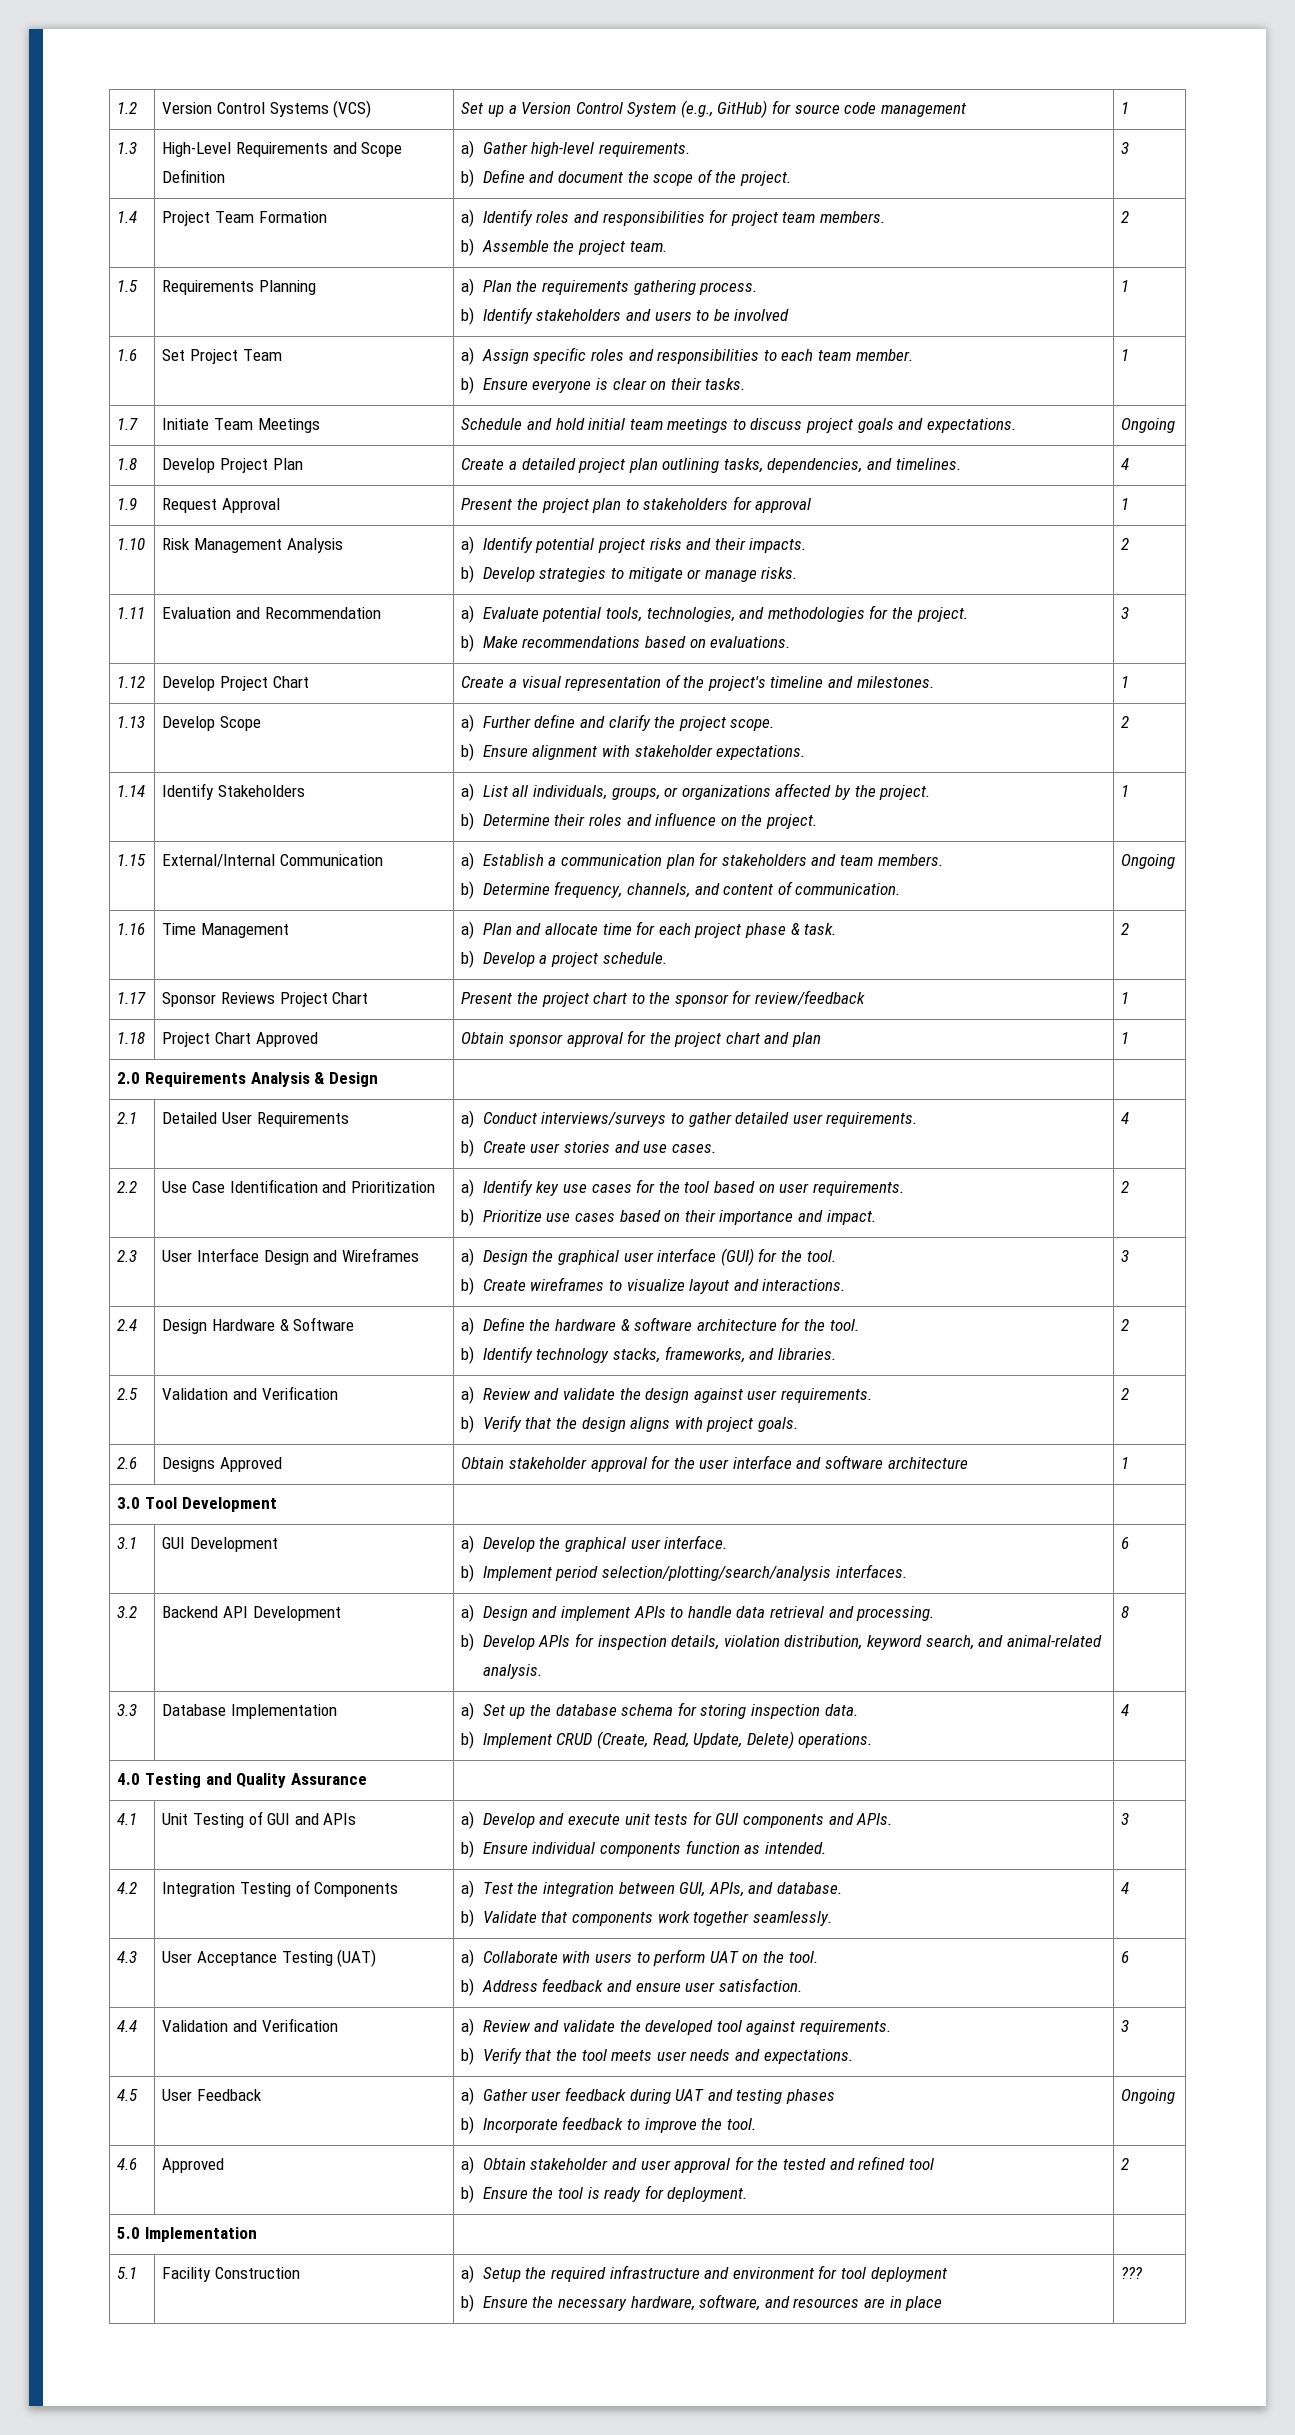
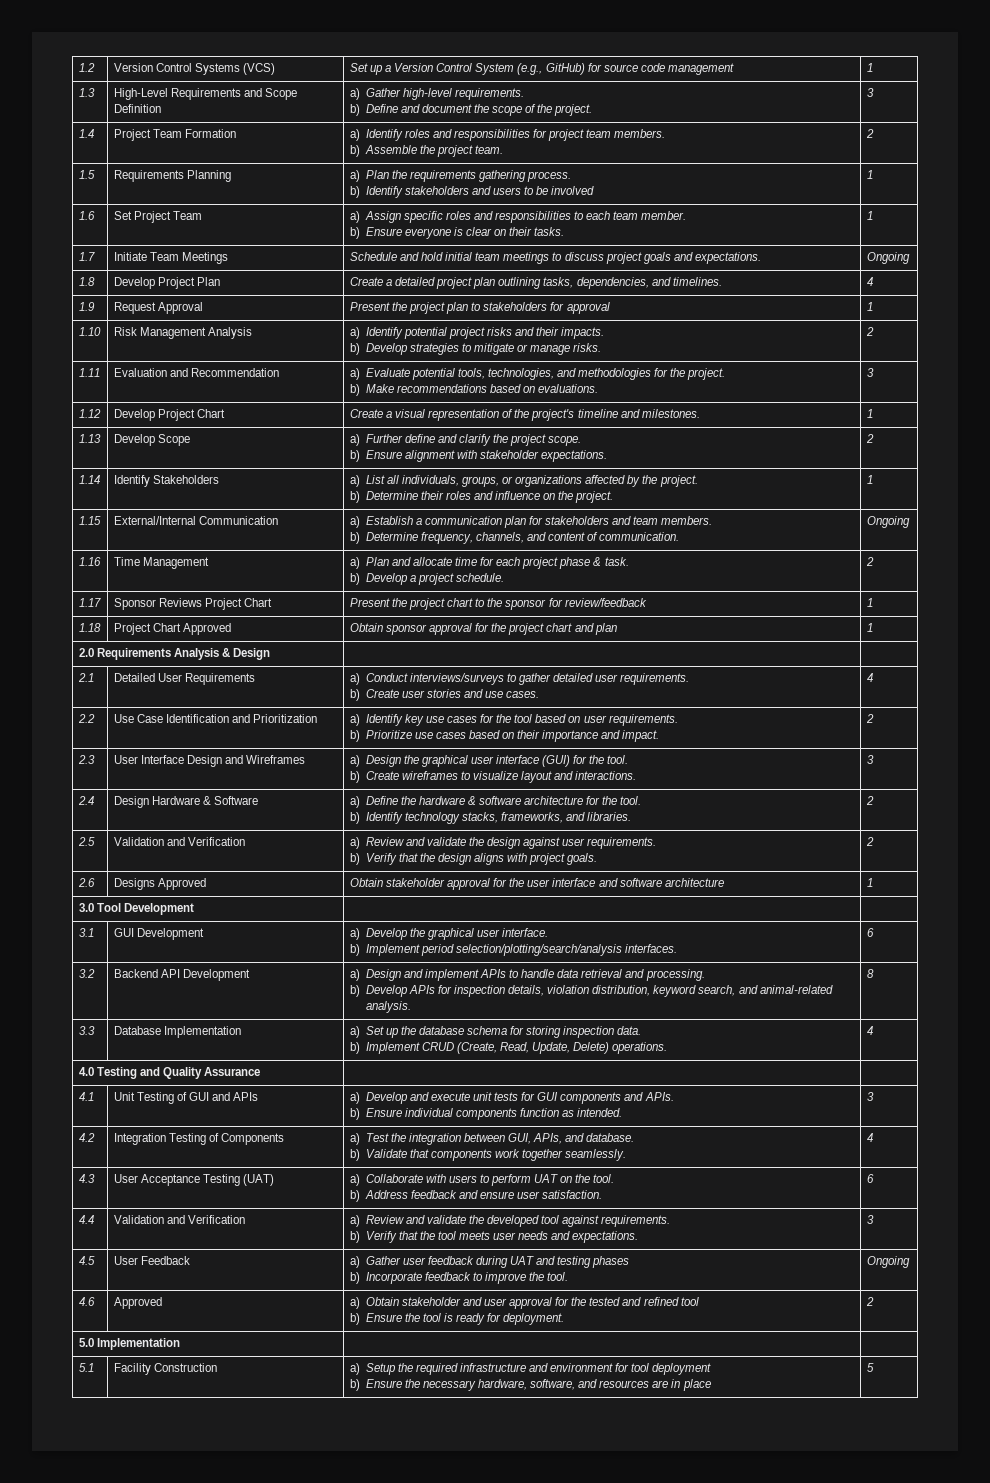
  5.1 | Facility Construction | a) Setup the required infrastructure and environment for tool deployment
- b) Ensure the necessary hardware, software, and resources are in place | ???
+ b) Ensure the necessary hardware, software, and resources are in place | 5

